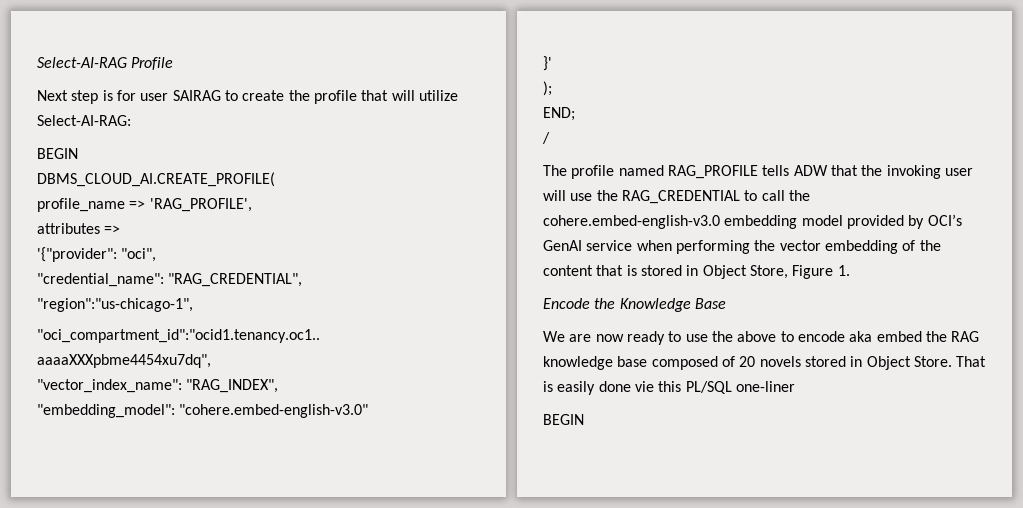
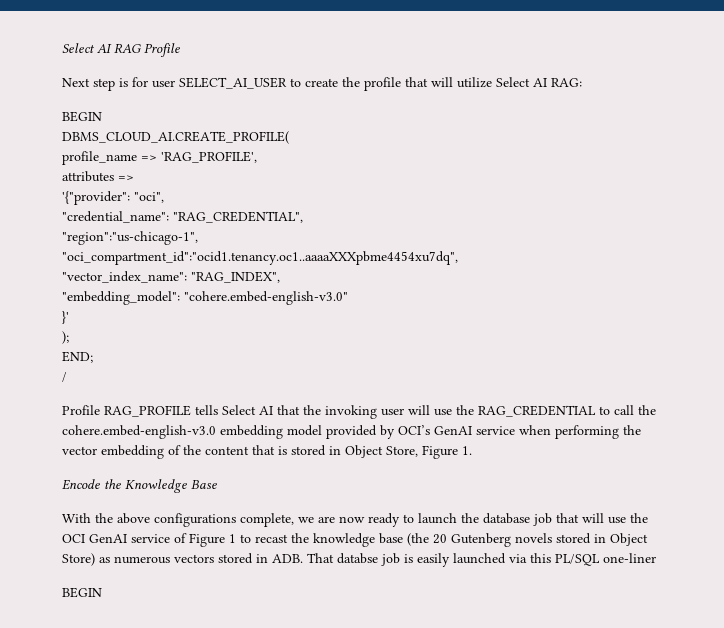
- Select-AI-RAG Profile
+ Select AI RAG Profile
- Next step is for user SAIRAG to create the profile that will utilize Select-AI-RAG:
+ Next step is for user SELECT_AI_USER to create the profile that will utilize Select AI RAG:
- The profile named RAG_PROFILE tells ADW that the invoking user will use the RAG_CREDENTIAL to call the cohere.embed-english-v3.0 embedding model provided by OCI’s GenAI service when performing the vector embedding of the content that is stored in Object Store, Figure 1.
+ Profile RAG_PROFILE tells Select AI that the invoking user will use the RAG_CREDENTIAL to call the cohere.embed-english-v3.0 embedding model provided by OCI’s GenAI service when performing the vector embedding of the content that is stored in Object Store, Figure 1.
- We are now ready to use the above to encode aka embed the RAG knowledge base composed of 20 novels stored in Object Store. That is easily done vie this PL/SQL one-liner
+ With the above configurations complete, we are now ready to launch the database job that will use the OCI GenAI service of Figure 1 to recast the knowledge base (the 20 Gutenberg novels stored in Object Store) as numerous vectors stored in ADB. That databse job is easily launched via this PL/SQL one-liner

